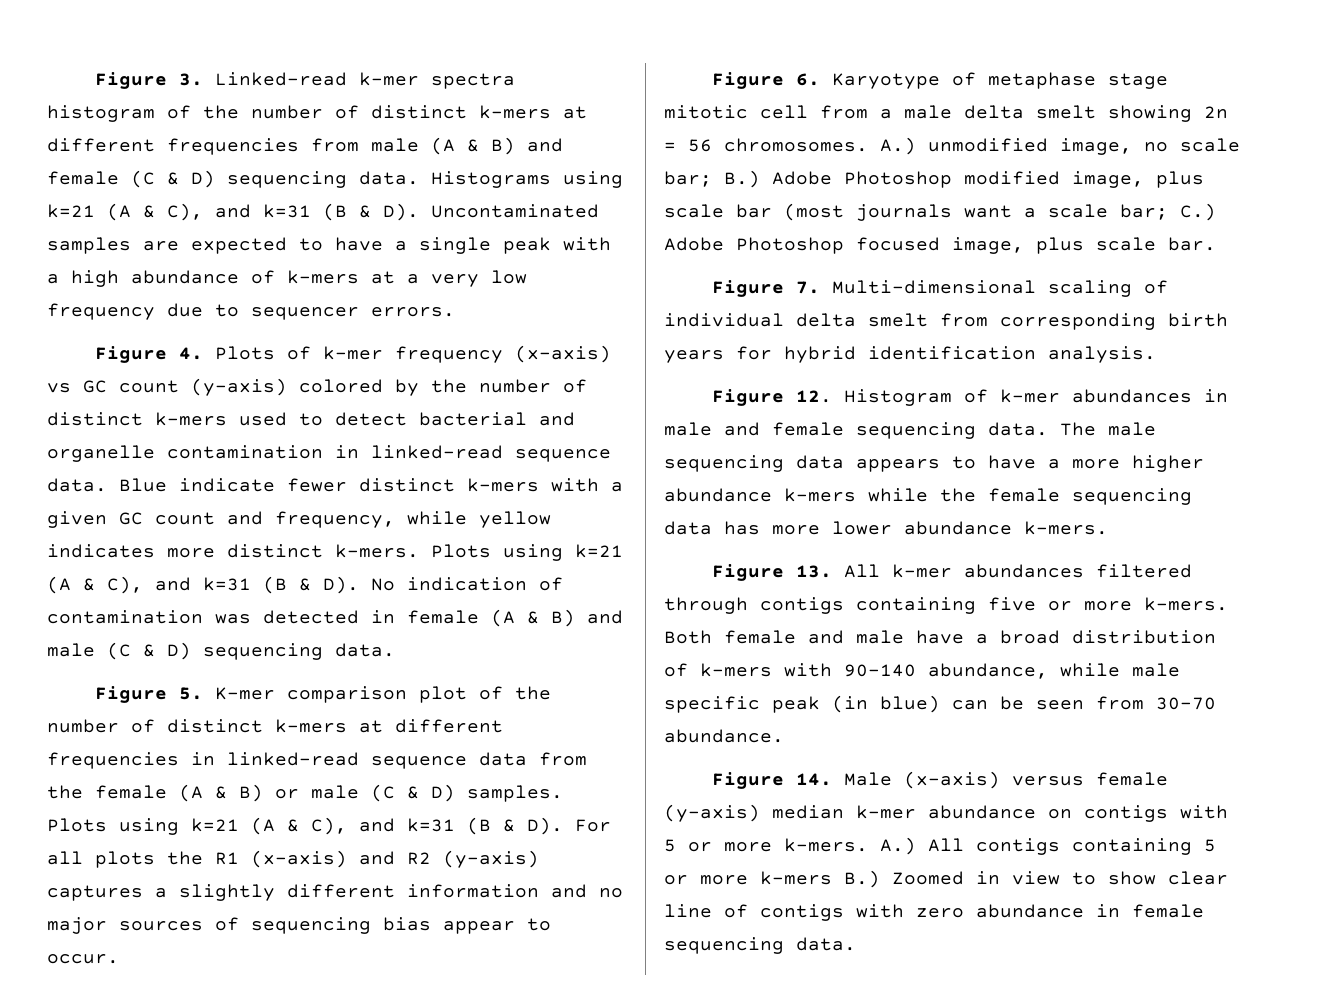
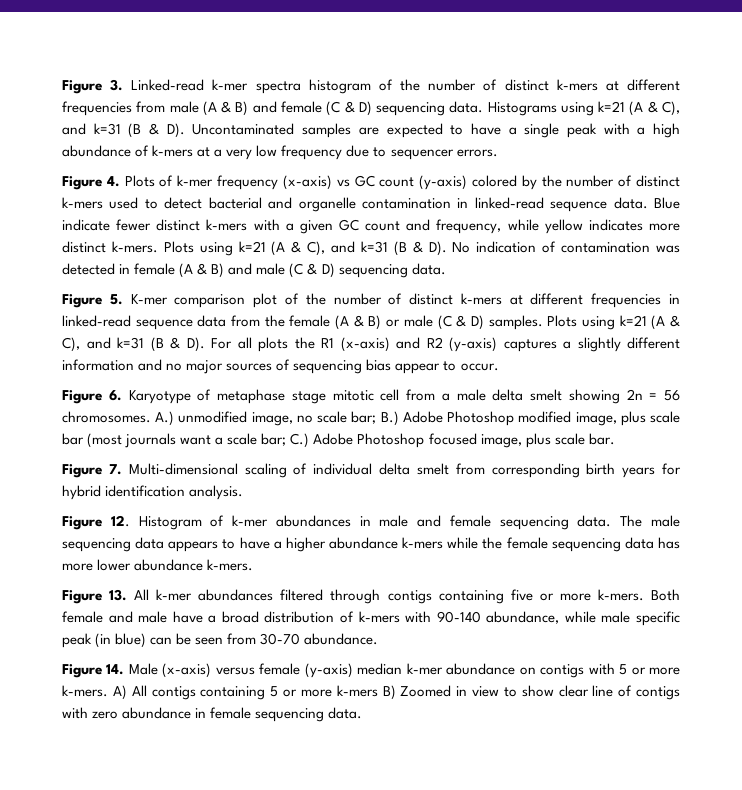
- The male sequencing data appears to have a more higher abundance k-mers while the female sequencing data has more lower abundance k-mers.
+ The male sequencing data appears to have a higher abundance k-mers while the female sequencing data has more lower abundance k-mers.
- A.) All contigs containing 5 or more k-mers B.) Zoomed in view to show clear line of contigs with zero abundance in female sequencing data.
+ A) All contigs containing 5 or more k-mers B) Zoomed in view to show clear line of contigs with zero abundance in female sequencing data.

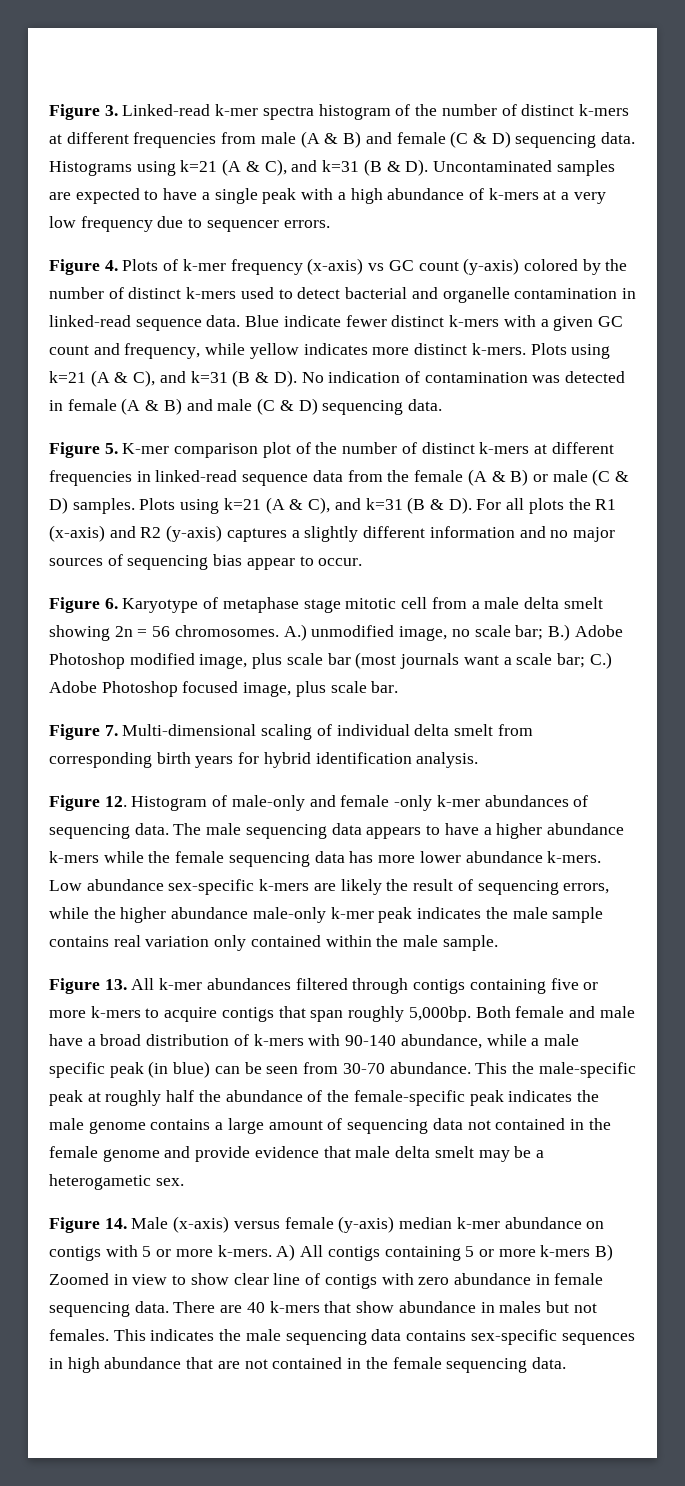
- Figure 12. Histogram of k-mer abundances in male and female sequencing data.
+ Figure 12. Histogram of male-only and female -only k-mer abundances of sequencing data.
+ Low abundance sex-specific k-mers are likely the result of sequencing errors, while the higher abundance male-only k-mer peak indicates the male sample contains real variation only contained within the male sample.
- Figure 13. All k-mer abundances filtered through contigs containing five or more k-mers.
+ Figure 13. All k-mer abundances filtered through contigs containing five or more k-mers to acquire contigs that span roughly 5,000bp.
- Both female and male have a broad distribution of k-mers with 90-140 abundance, while male specific peak (in blue) can be seen from 30-70 abundance.
+ Both female and male have a broad distribution of k-mers with 90-140 abundance, while a male specific peak (in blue) can be seen from 30-70 abundance. This the male-specific peak at roughly half the abundance of the female-specific peak indicates the male genome contains a large amount of sequencing data not contained in the female genome and provide evidence that male delta smelt may be a heterogametic sex.
+ There are 40 k-mers that show abundance in males but not females. This indicates the male sequencing data contains sex-specific sequences in high abundance that are not contained in the female sequencing data.

